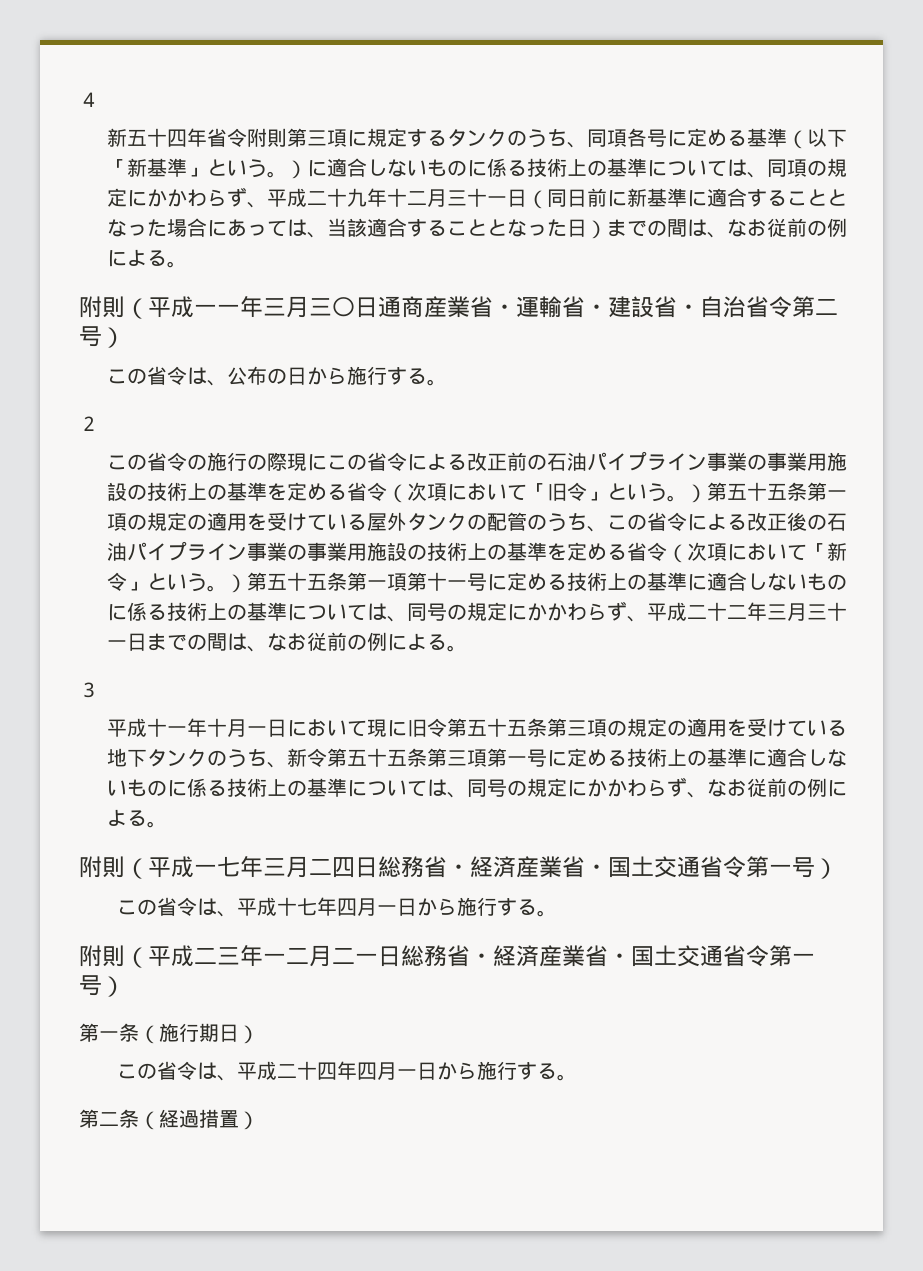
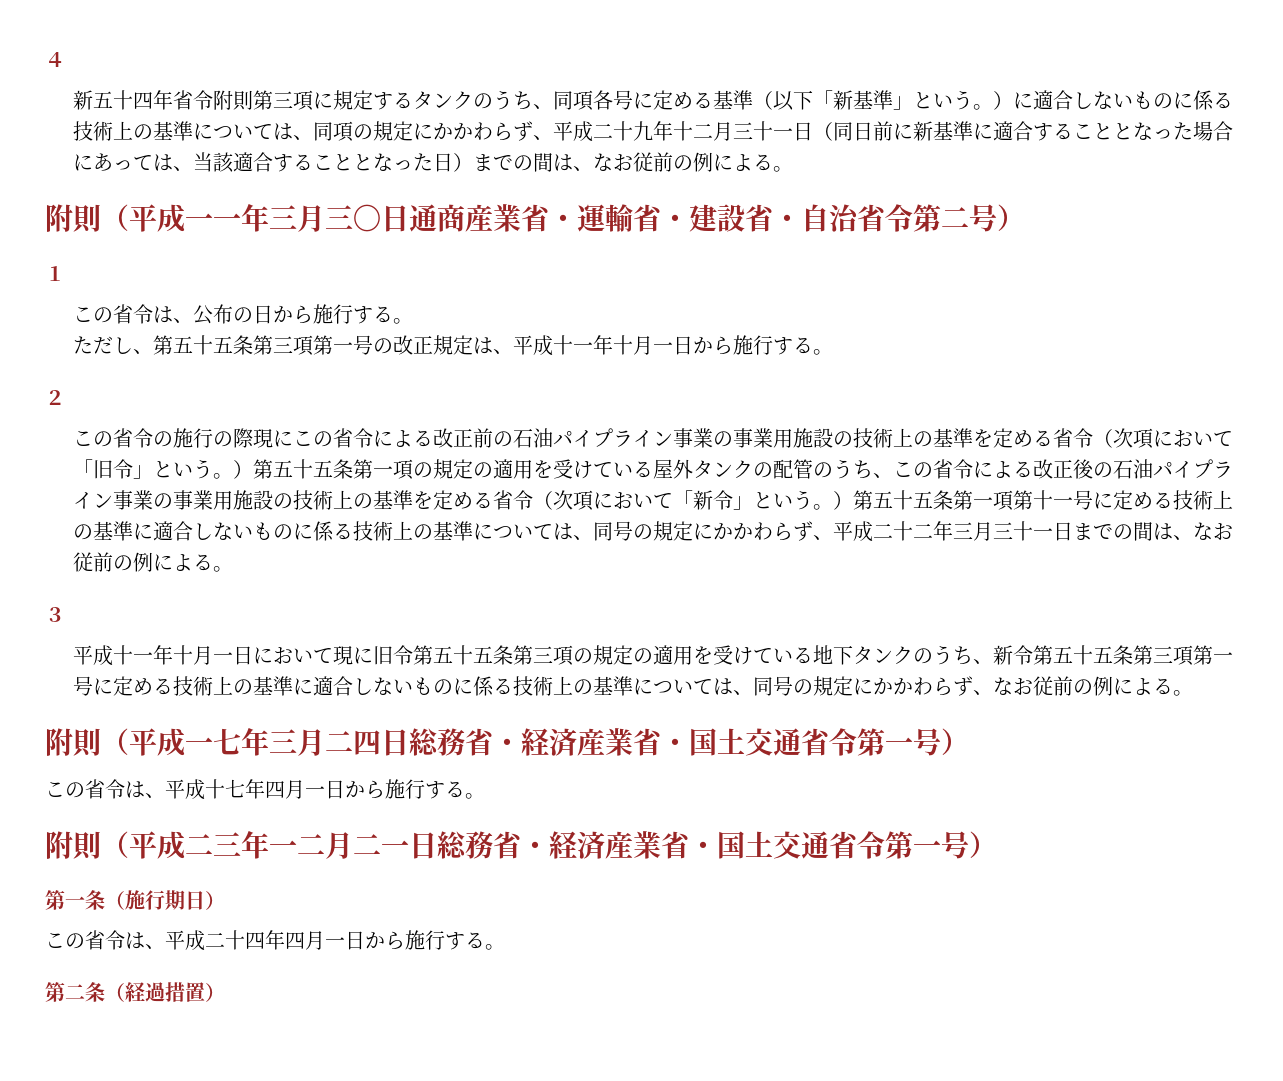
+ １
+ ただし、第五十五条第三項第一号の改正規定は、平成十一年十月一日から施行する。

